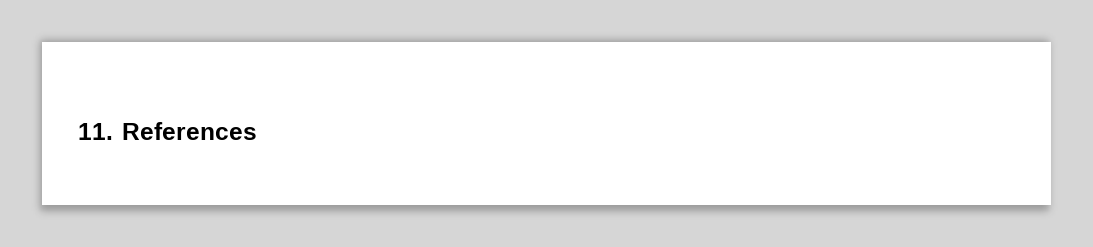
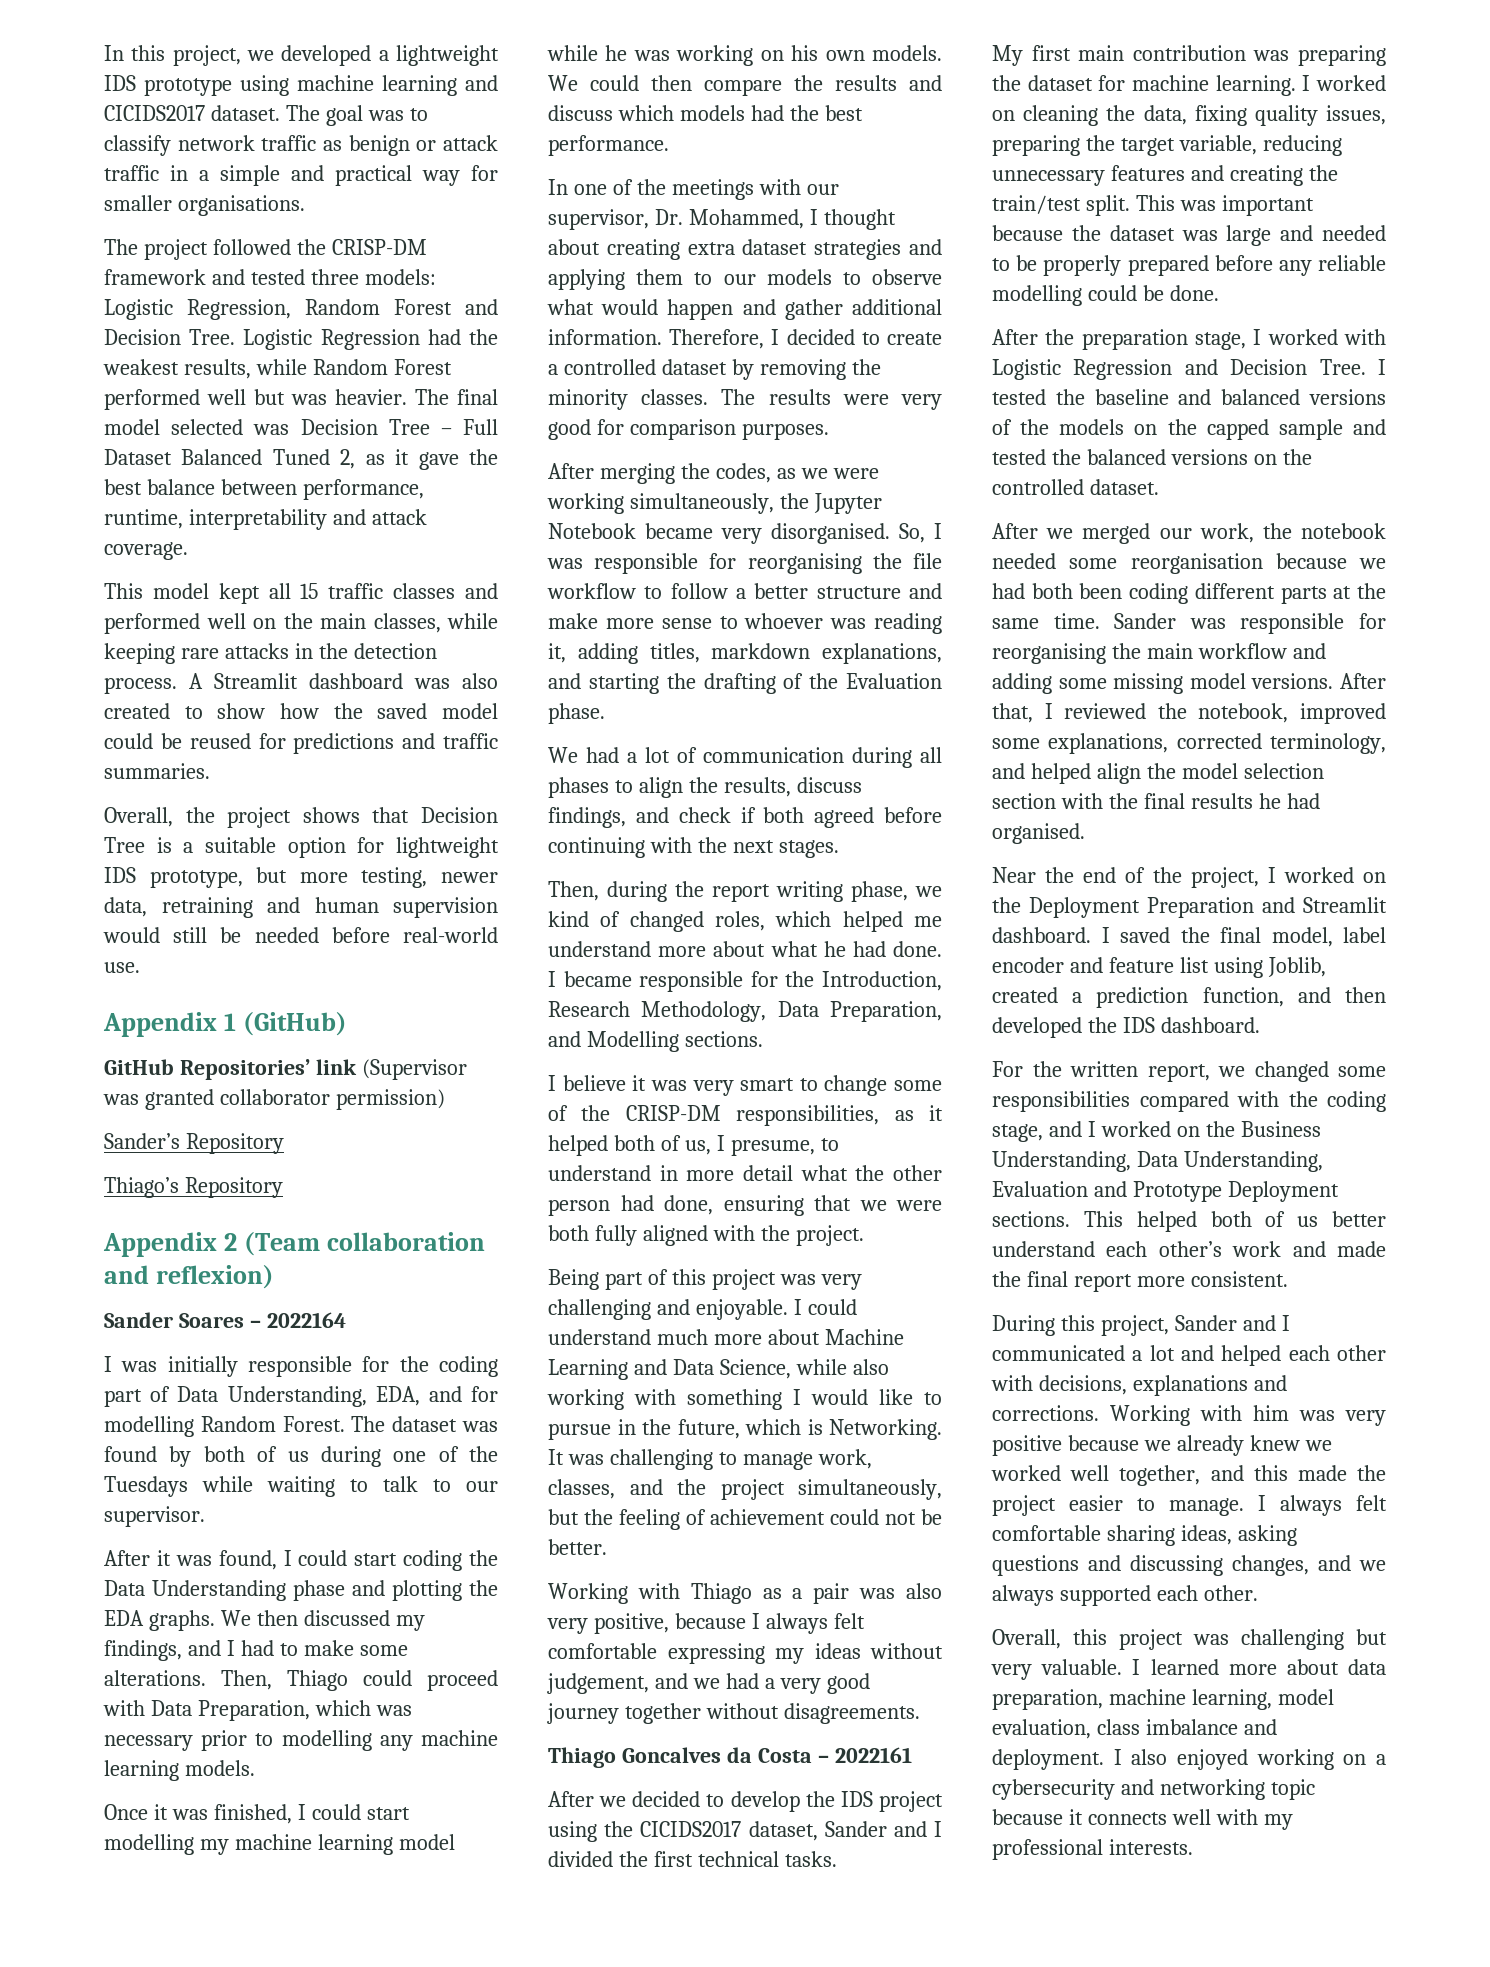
- 11. References
+ In this project, we developed a lightweight IDS prototype using machine learning and CICIDS2017 dataset. The goal was to classify network traffic as benign or attack traffic in a simple and practical way for smaller organisations.
+ The project followed the CRISP-DM framework and tested three models: Logistic Regression, Random Forest and Decision Tree. Logistic Regression had the weakest results, while Random Forest performed well but was heavier. The final model selected was Decision Tree – Full Dataset Balanced Tuned 2, as it gave the best balance between performance, runtime, interpretability and attack coverage.
+ This model kept all 15 traffic classes and performed well on the main classes, while keeping rare attacks in the detection process. A Streamlit dashboard was also created to show how the saved model could be reused for predictions and traffic summaries.
+ Overall, the project shows that Decision Tree is a suitable option for lightweight IDS prototype, but more testing, newer data, retraining and human supervision would still be needed before real-world use.
+ Appendix 1 (GitHub)
+ GitHub Repositories’ link (Supervisor was granted collaborator permission)
+ Sander’s Repository
+ Thiago’s Repository
+ Appendix 2 (Team collaboration and reflexion)
+ Sander Soares – 2022164
+ I was initially responsible for the coding part of Data Understanding, EDA, and for modelling Random Forest. The dataset was found by both of us during one of the Tuesdays while waiting to talk to our supervisor.
+ After it was found, I could start coding the Data Understanding phase and plotting the EDA graphs. We then discussed my findings, and I had to make some alterations. Then, Thiago could proceed with Data Preparation, which was necessary prior to modelling any machine learning models.
+ Once it was finished, I could start modelling my machine learning model while he was working on his own models. We could then compare the results and discuss which models had the best performance.
+ In one of the meetings with our supervisor, Dr. Mohammed, I thought about creating extra dataset strategies and applying them to our models to observe what would happen and gather additional information. Therefore, I decided to create a controlled dataset by removing the minority classes. The results were very good for comparison purposes.
+ After merging the codes, as we were working simultaneously, the Jupyter Notebook became very disorganised. So, I was responsible for reorganising the file workflow to follow a better structure and make more sense to whoever was reading it, adding titles, markdown explanations, and starting the drafting of the Evaluation phase.
+ We had a lot of communication during all phases to align the results, discuss findings, and check if both agreed before continuing with the next stages.
+ Then, during the report writing phase, we kind of changed roles, which helped me understand more about what he had done. I became responsible for the Introduction, Research Methodology, Data Preparation, and Modelling sections.
+ I believe it was very smart to change some of the CRISP-DM responsibilities, as it helped both of us, I presume, to understand in more detail what the other person had done, ensuring that we were both fully aligned with the project.
+ Being part of this project was very challenging and enjoyable. I could understand much more about Machine Learning and Data Science, while also working with something I would like to pursue in the future, which is Networking. It was challenging to manage work, classes, and the project simultaneously, but the feeling of achievement could not be better.
+ Working with Thiago as a pair was also very positive, because I always felt comfortable expressing my ideas without judgement, and we had a very good journey together without disagreements.
+ Thiago Goncalves da Costa – 2022161
+ After we decided to develop the IDS project using the CICIDS2017 dataset, Sander and I divided the first technical tasks.
+ My first main contribution was preparing the dataset for machine learning. I worked on cleaning the data, fixing quality issues, preparing the target variable, reducing unnecessary features and creating the train/test split. This was important because the dataset was large and needed to be properly prepared before any reliable modelling could be done.
+ After the preparation stage, I worked with Logistic Regression and Decision Tree. I tested the baseline and balanced versions of the models on the capped sample and tested the balanced versions on the controlled dataset.
+ After we merged our work, the notebook needed some reorganisation because we had both been coding different parts at the same time. Sander was responsible for reorganising the main workflow and adding some missing model versions. After that, I reviewed the notebook, improved some explanations, corrected terminology, and helped align the model selection section with the final results he had organised.
+ Near the end of the project, I worked on the Deployment Preparation and Streamlit dashboard. I saved the final model, label encoder and feature list using Joblib, created a prediction function, and then developed the IDS dashboard.
+ For the written report, we changed some responsibilities compared with the coding stage, and I worked on the Business Understanding, Data Understanding, Evaluation and Prototype Deployment sections. This helped both of us better understand each other’s work and made the final report more consistent.
+ During this project, Sander and I communicated a lot and helped each other with decisions, explanations and corrections. Working with him was very positive because we already knew we worked well together, and this made the project easier to manage. I always felt comfortable sharing ideas, asking questions and discussing changes, and we always supported each other.
+ Overall, this project was challenging but very valuable. I learned more about data preparation, machine learning, model evaluation, class imbalance and deployment. I also enjoyed working on a cybersecurity and networking topic because it connects well with my professional interests.

